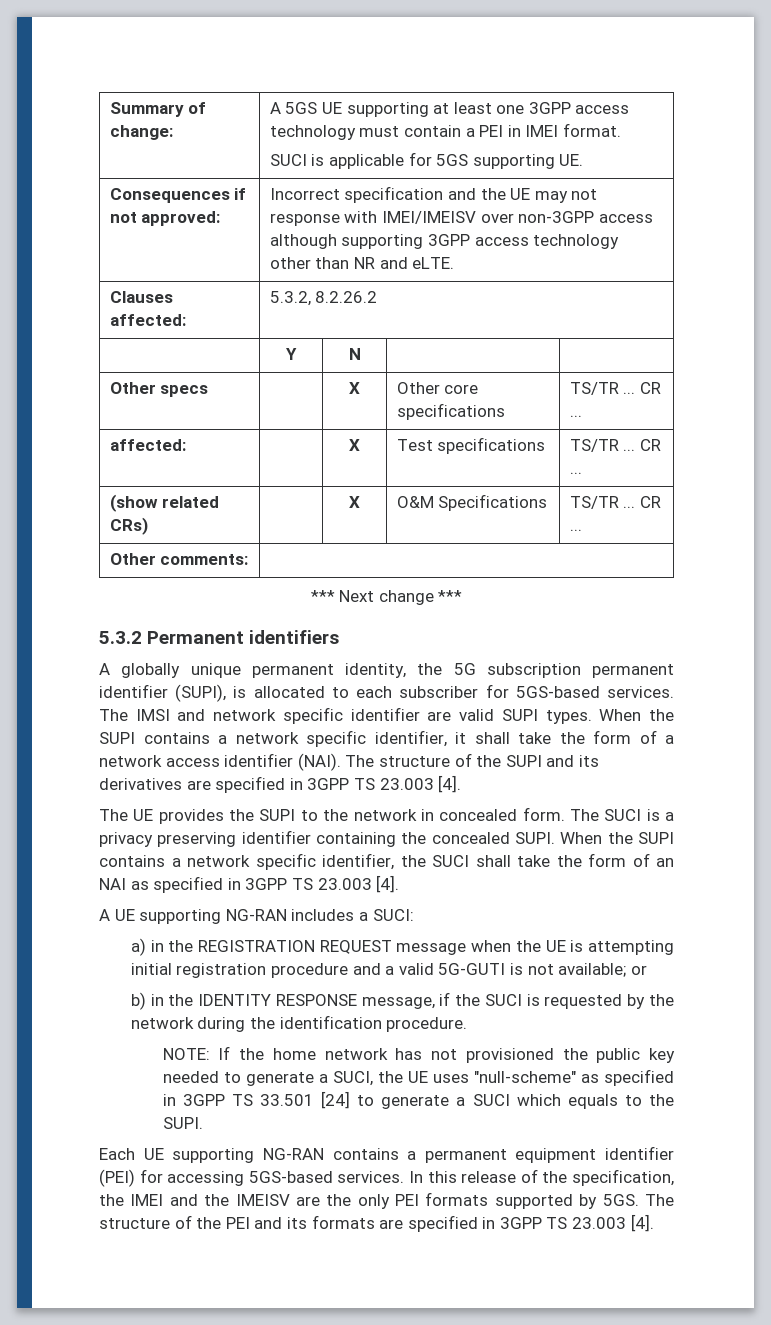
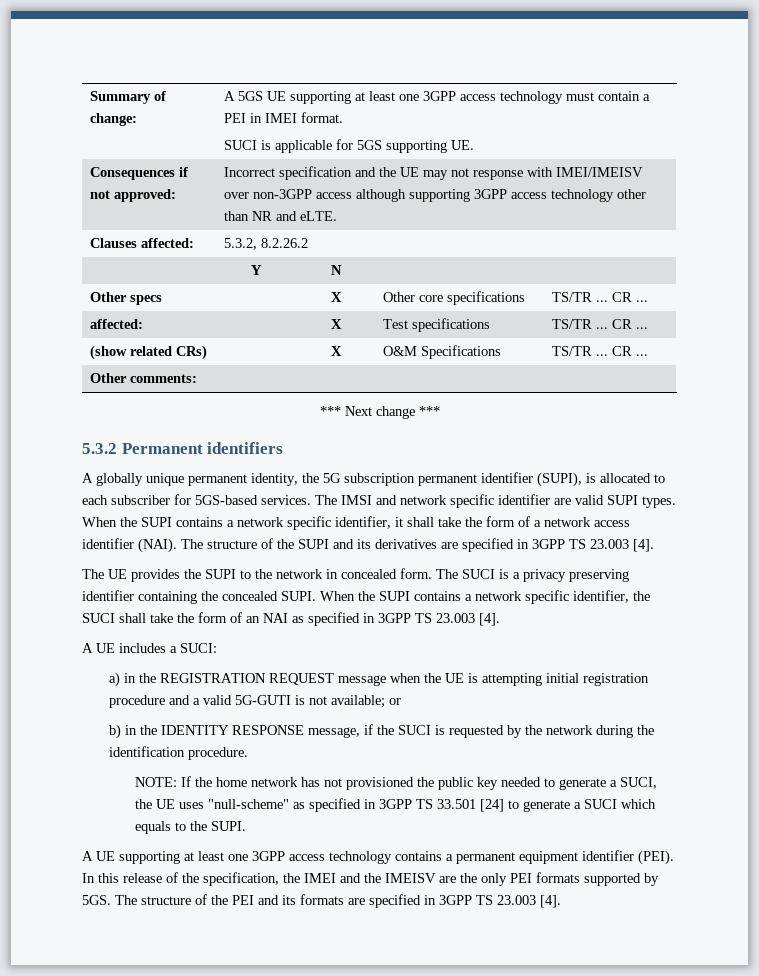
- A UE supporting NG-RAN includes a SUCI:
+ A UE includes a SUCI:
- Each UE supporting NG-RAN contains a permanent equipment identifier (PEI) for accessing 5GS-based services.
+ A UE supporting at least one 3GPP access technology contains a permanent equipment identifier (PEI).

